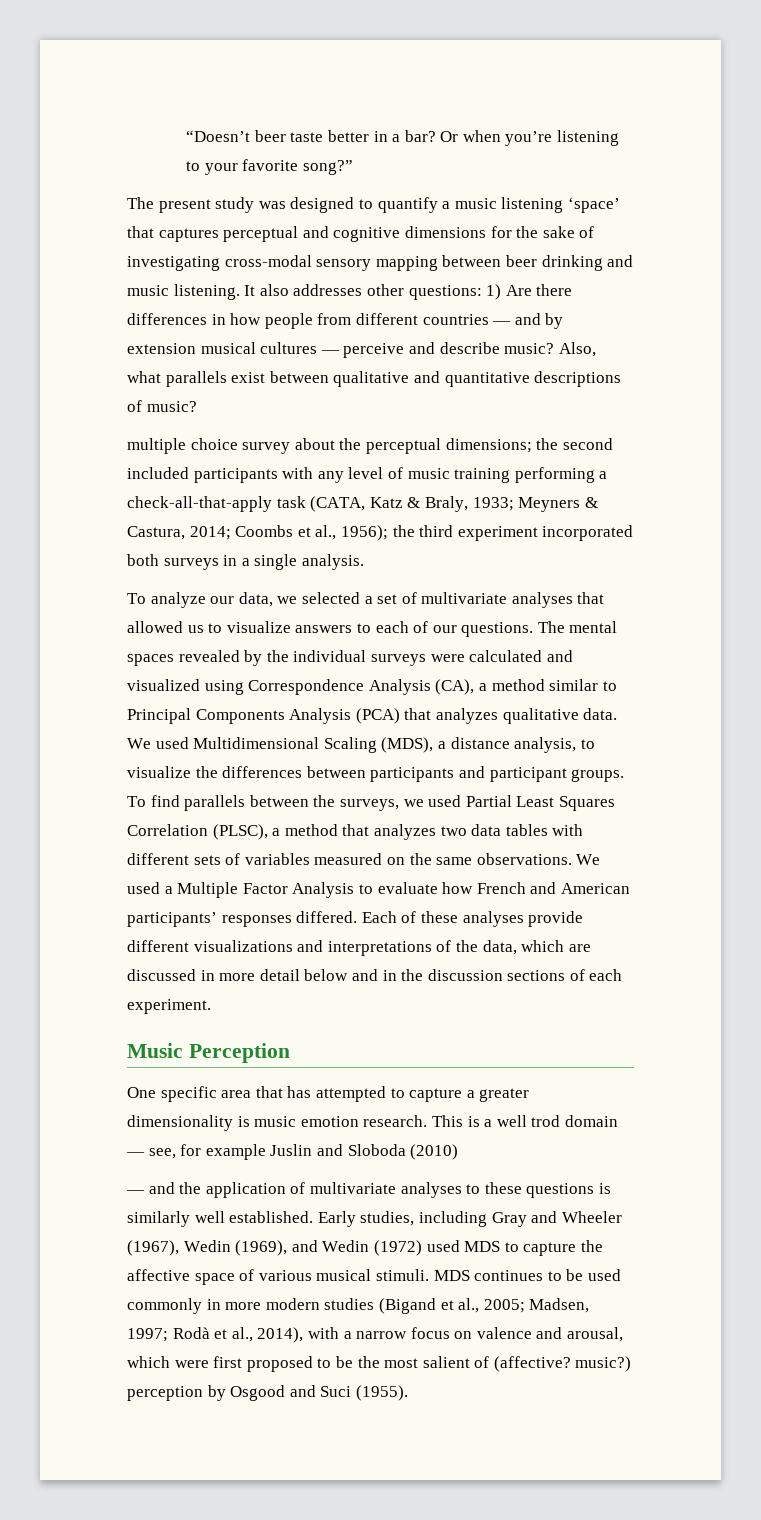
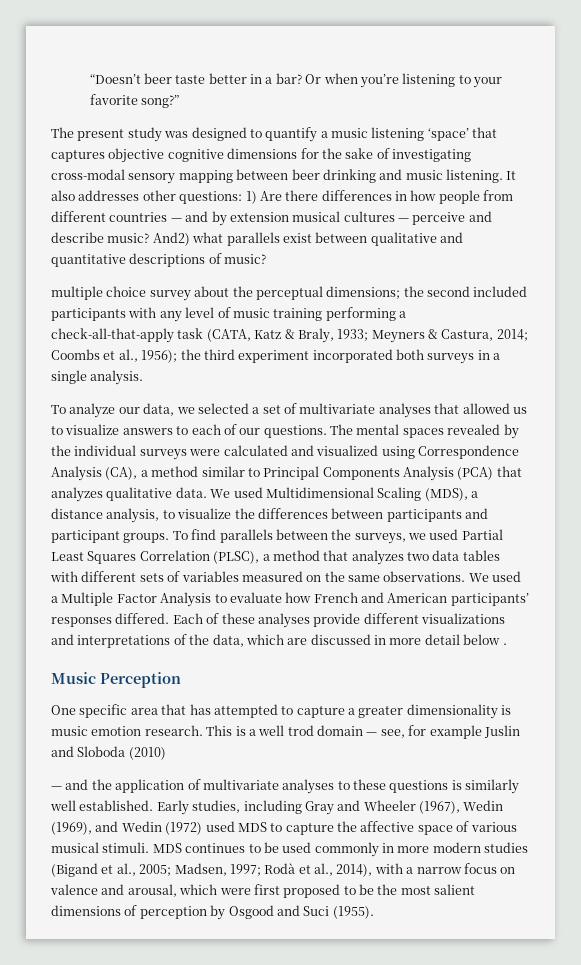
- The present study was designed to quantify a music listening ‘space’ that captures perceptual and cognitive dimensions for the sake of investigating cross-modal sensory mapping between beer drinking and music listening.
+ The present study was designed to quantify a music listening ‘space’ that captures objective cognitive dimensions for the sake of investigating cross-modal sensory mapping between beer drinking and music listening.
- Also, what parallels exist between qualitative and quantitative descriptions of music?
+ And2) what parallels exist between qualitative and quantitative descriptions of music?
- Each of these analyses provide different visualizations and interpretations of the data, which are discussed in more detail below and in the discussion sections of each experiment.
+ Each of these analyses provide different visualizations and interpretations of the data, which are discussed in more detail below .
- MDS continues to be used commonly in more modern studies (Bigand et al., 2005; Madsen, 1997; Rodà et al., 2014), with a narrow focus on valence and arousal, which were first proposed to be the most salient of (affective? music?) perception by Osgood and Suci (1955).
+ MDS continues to be used commonly in more modern studies (Bigand et al., 2005; Madsen, 1997; Rodà et al., 2014), with a narrow focus on valence and arousal, which were first proposed to be the most salient dimensions of perception by Osgood and Suci (1955).

